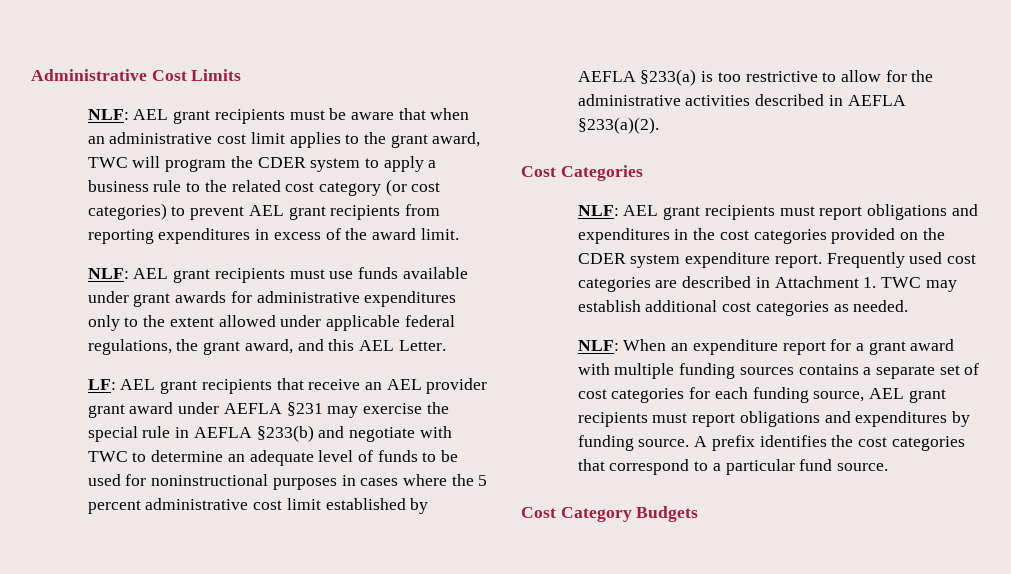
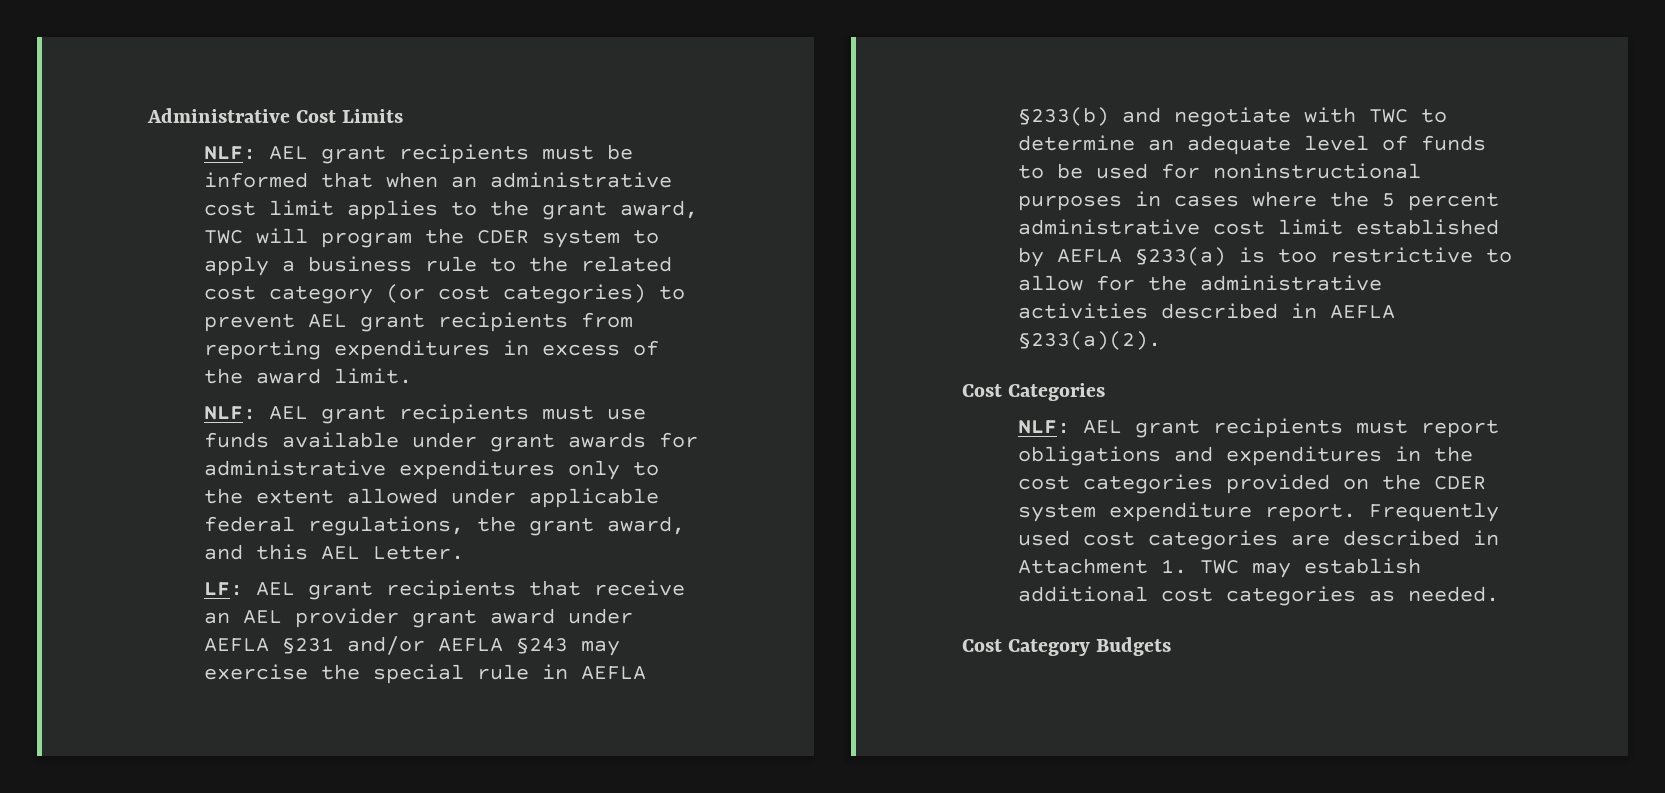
- NLF: AEL grant recipients must be aware that when an administrative cost limit applies to the grant award, TWC will program the CDER system to apply a business rule to the related cost category (or cost categories) to prevent AEL grant recipients from reporting expenditures in excess of the award limit.
+ NLF: AEL grant recipients must be informed that when an administrative cost limit applies to the grant award, TWC will program the CDER system to apply a business rule to the related cost category (or cost categories) to prevent AEL grant recipients from reporting expenditures in excess of the award limit.
- AEL grant recipients that receive an AEL provider grant award under AEFLA §231 may exercise the special rule in AEFLA §233(b) and negotiate with TWC to determine an adequate level of funds to be used for noninstructional purposes in cases where the 5 percent administrative cost limit established by AEFLA §233(a) is too restrictive to allow for the administrative activities described in AEFLA §233(a)(2).
+ AEL grant recipients that receive an AEL provider grant award under AEFLA §231 and/or AEFLA §243 may exercise the special rule in AEFLA §233(b) and negotiate with TWC to determine an adequate level of funds to be used for noninstructional purposes in cases where the 5 percent administrative cost limit established by AEFLA §233(a) is too restrictive to allow for the administrative activities described in AEFLA §233(a)(2).
- NLF: When an expenditure report for a grant award with multiple funding sources contains a separate set of cost categories for each funding source, AEL grant recipients must report obligations and expenditures by funding source. A prefix identifies the cost categories that correspond to a particular fund source.

